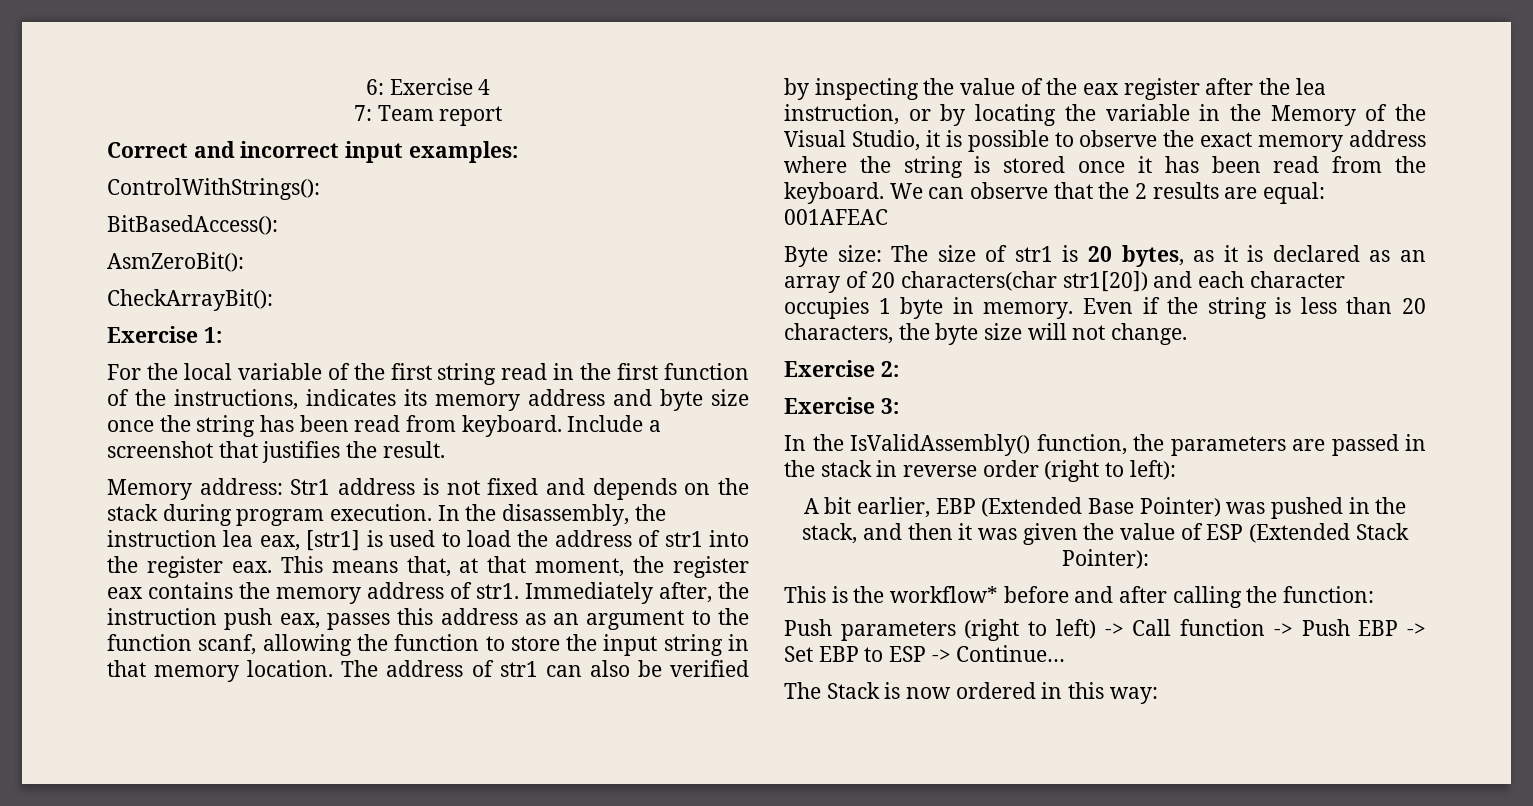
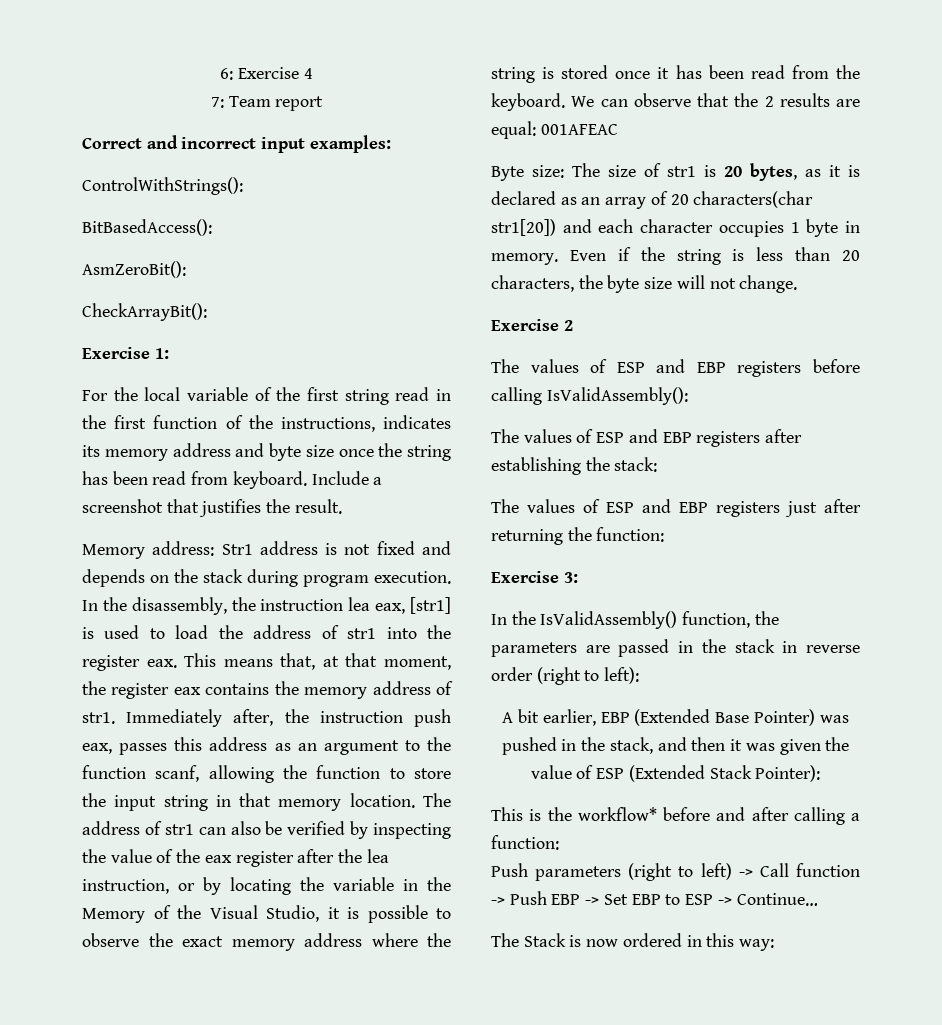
- Exercise 2:
+ Exercise 2
+ The values of ESP and EBP registers before calling IsValidAssembly():
+ The values of ESP and EBP registers after establishing the stack:
+ The values of ESP and EBP registers just after returning the function:
- This is the workflow* before and after calling the function:
+ This is the workflow* before and after calling a function:

